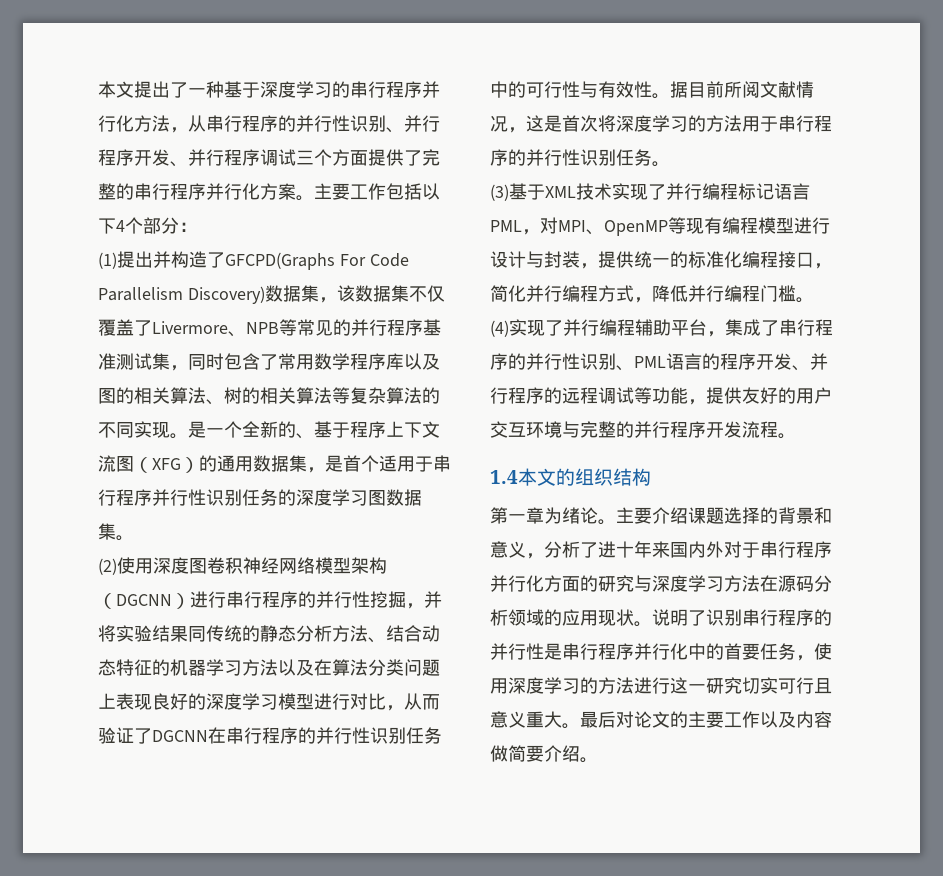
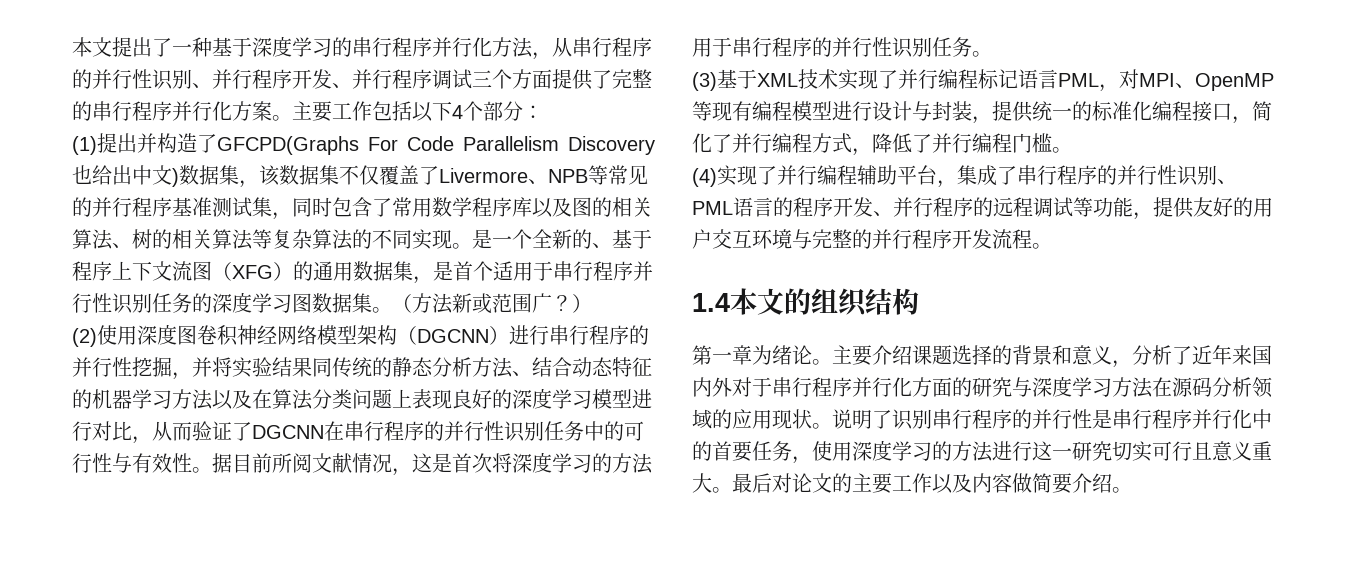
- (1)提出并构造了GFCPD(Graphs For Code Parallelism Discovery)数据集，该数据集不仅覆盖了Livermore、NPB等常见的并行程序基准测试集，同时包含了常用数学程序库以及图的相关算法、树的相关算法等复杂算法的不同实现。
+ (1)提出并构造了GFCPD(Graphs For Code Parallelism Discovery也给出中文)数据集，该数据集不仅覆盖了Livermore、NPB等常见的并行程序基准测试集，同时包含了常用数学程序库以及图的相关算法、树的相关算法等复杂算法的不同实现。
+ （方法新或范围广？）
- (3)基于XML技术实现了并行编程标记语言PML，对MPI、OpenMP等现有编程模型进行设计与封装，提供统一的标准化编程接口，简化并行编程方式，降低并行编程门槛。
+ (3)基于XML技术实现了并行编程标记语言PML，对MPI、OpenMP等现有编程模型进行设计与封装，提供统一的标准化编程接口，简化了并行编程方式，降低了并行编程门槛。
- 主要介绍课题选择的背景和意义，分析了进十年来国内外对于串行程序并行化方面的研究与深度学习方法在源码分析领域的应用现状。
+ 主要介绍课题选择的背景和意义，分析了近年来国内外对于串行程序并行化方面的研究与深度学习方法在源码分析领域的应用现状。

